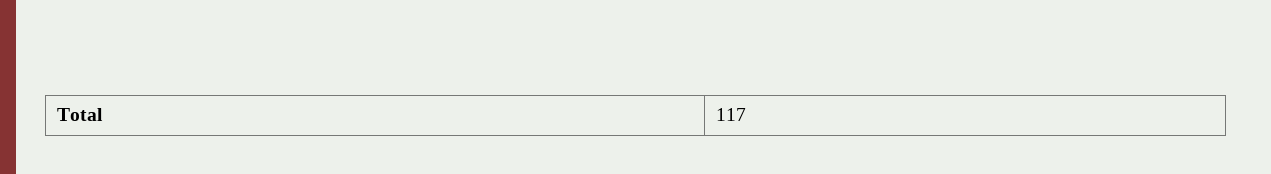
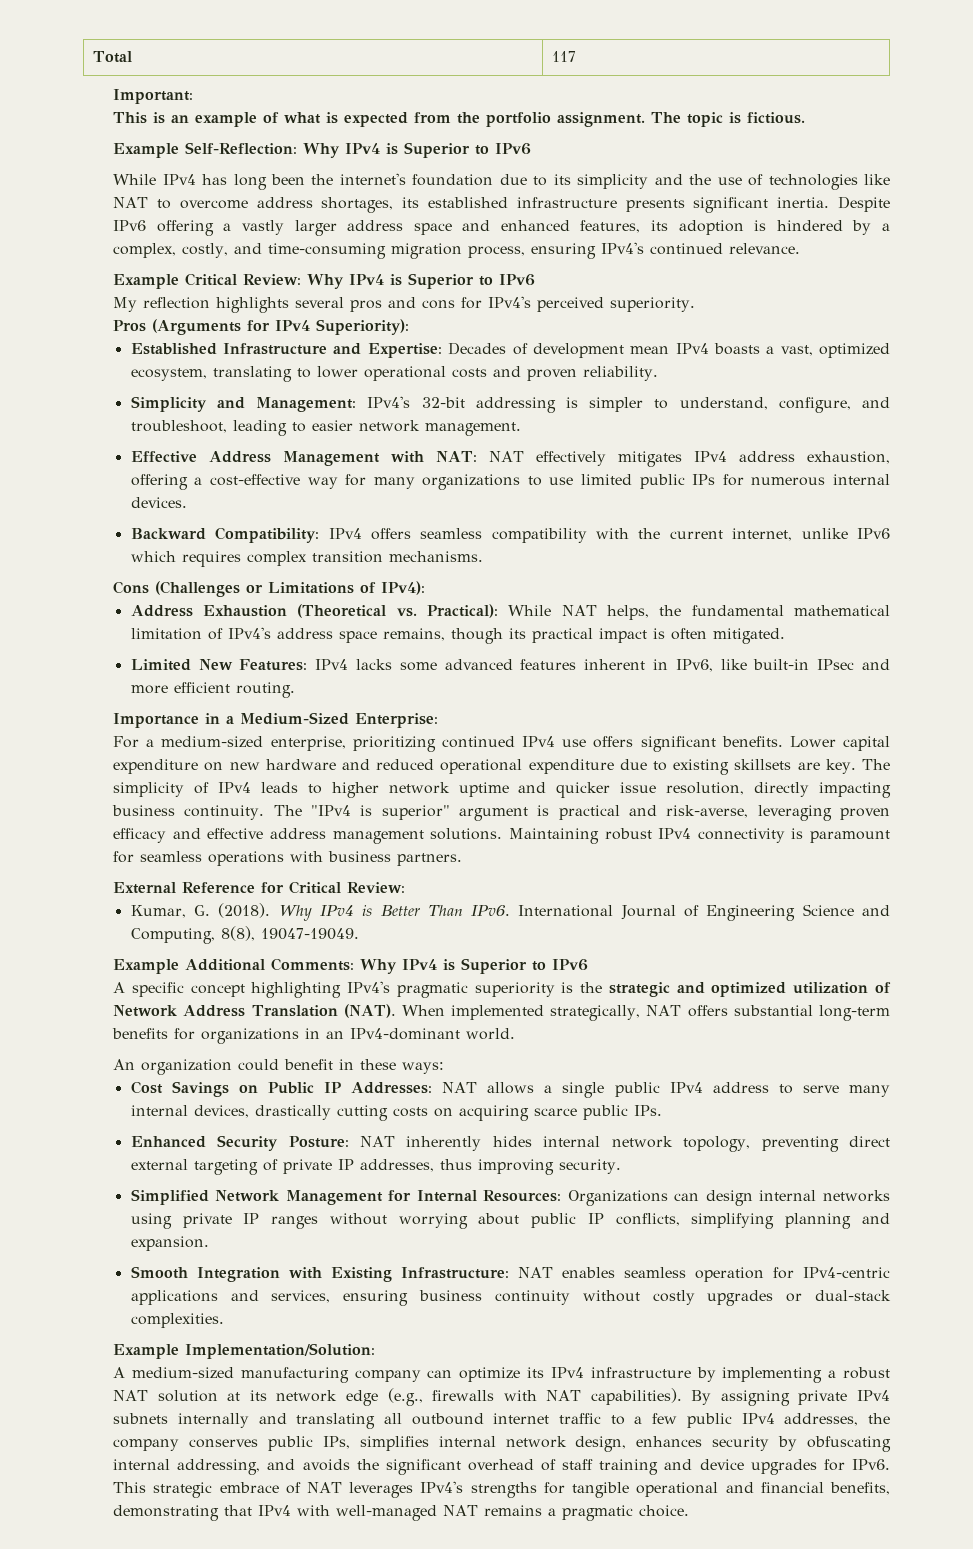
+ Important:
+ This is an example of what is expected from the portfolio assignment. The topic is fictious.
+ Example Self-Reflection: Why IPv4 is Superior to IPv6
+ While IPv4 has long been the internet's foundation due to its simplicity and the use of technologies like NAT to overcome address shortages, its established infrastructure presents significant inertia. Despite IPv6 offering a vastly larger address space and enhanced features, its adoption is hindered by a complex, costly, and time-consuming migration process, ensuring IPv4's continued relevance.
+ Example Critical Review: Why IPv4 is Superior to IPv6
+ My reflection highlights several pros and cons for IPv4's perceived superiority.
+ Pros (Arguments for IPv4 Superiority):
+ Established Infrastructure and Expertise: Decades of development mean IPv4 boasts a vast, optimized ecosystem, translating to lower operational costs and proven reliability.
+ Simplicity and Management: IPv4's 32-bit addressing is simpler to understand, configure, and troubleshoot, leading to easier network management.
+ Effective Address Management with NAT: NAT effectively mitigates IPv4 address exhaustion, offering a cost-effective way for many organizations to use limited public IPs for numerous internal devices.
+ Backward Compatibility: IPv4 offers seamless compatibility with the current internet, unlike IPv6 which requires complex transition mechanisms.
+ Cons (Challenges or Limitations of IPv4):
+ Address Exhaustion (Theoretical vs. Practical): While NAT helps, the fundamental mathematical limitation of IPv4's address space remains, though its practical impact is often mitigated.
+ Limited New Features: IPv4 lacks some advanced features inherent in IPv6, like built-in IPsec and more efficient routing.
+ Importance in a Medium-Sized Enterprise:
+ For a medium-sized enterprise, prioritizing continued IPv4 use offers significant benefits. Lower capital expenditure on new hardware and reduced operational expenditure due to existing skillsets are key. The simplicity of IPv4 leads to higher network uptime and quicker issue resolution, directly impacting business continuity. The "IPv4 is superior" argument is practical and risk-averse, leveraging proven efficacy and effective address management solutions. Maintaining robust IPv4 connectivity is paramount for seamless operations with business partners.
+ External Reference for Critical Review:
+ Kumar, G. (2018). Why IPv4 is Better Than IPv6. International Journal of Engineering Science and Computing, 8(8), 19047-19049.
+ Example Additional Comments: Why IPv4 is Superior to IPv6
+ A specific concept highlighting IPv4's pragmatic superiority is the strategic and optimized utilization of Network Address Translation (NAT). When implemented strategically, NAT offers substantial long-term benefits for organizations in an IPv4-dominant world.
+ An organization could benefit in these ways:
+ Cost Savings on Public IP Addresses: NAT allows a single public IPv4 address to serve many internal devices, drastically cutting costs on acquiring scarce public IPs.
+ Enhanced Security Posture: NAT inherently hides internal network topology, preventing direct external targeting of private IP addresses, thus improving security.
+ Simplified Network Management for Internal Resources: Organizations can design internal networks using private IP ranges without worrying about public IP conflicts, simplifying planning and expansion.
+ Smooth Integration with Existing Infrastructure: NAT enables seamless operation for IPv4-centric applications and services, ensuring business continuity without costly upgrades or dual-stack complexities.
+ Example Implementation/Solution:
+ A medium-sized manufacturing company can optimize its IPv4 infrastructure by implementing a robust NAT solution at its network edge (e.g., firewalls with NAT capabilities). By assigning private IPv4 subnets internally and translating all outbound internet traffic to a few public IPv4 addresses, the company conserves public IPs, simplifies internal network design, enhances security by obfuscating internal addressing, and avoids the significant overhead of staff training and device upgrades for IPv6. This strategic embrace of NAT leverages IPv4's strengths for tangible operational and financial benefits, demonstrating that IPv4 with well-managed NAT remains a pragmatic choice.

